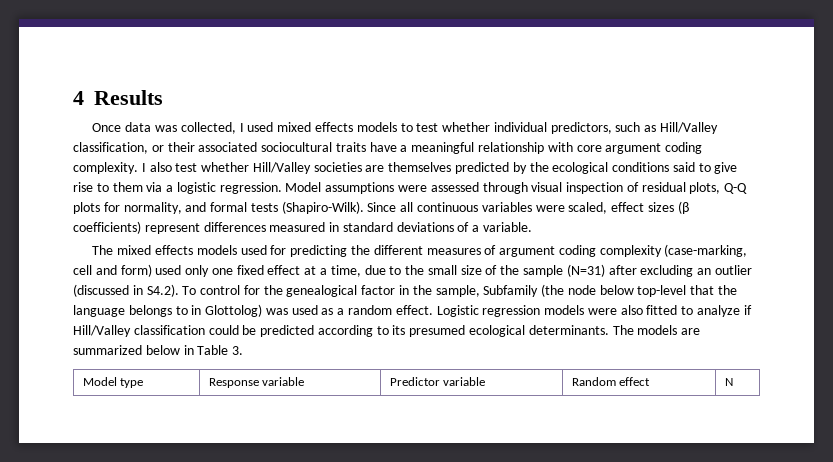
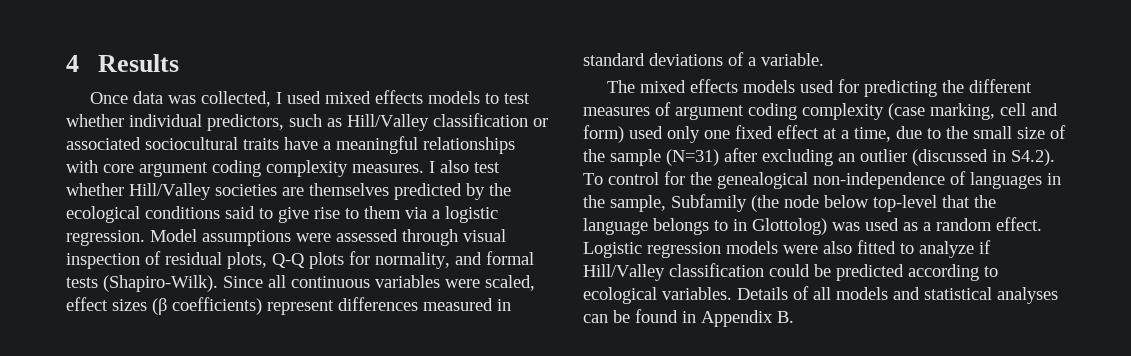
- Once data was collected, I used mixed effects models to test whether individual predictors, such as Hill/Valley classification, or their associated sociocultural traits have a meaningful relationship with core argument coding complexity.
+ Once data was collected, I used mixed effects models to test whether individual predictors, such as Hill/Valley classification or associated sociocultural traits have a meaningful relationships with core argument coding complexity measures.
- The mixed effects models used for predicting the different measures of argument coding complexity (case-marking, cell and form) used only one fixed effect at a time, due to the small size of the sample (N=31) after excluding an outlier (discussed in S4.2). To control for the genealogical factor in the sample, Subfamily (the node below top-level that the language belongs to in Glottolog) was used as a random effect.
+ The mixed effects models used for predicting the different measures of argument coding complexity (case marking, cell and form) used only one fixed effect at a time, due to the small size of the sample (N=31) after excluding an outlier (discussed in S4.2). To control for the genealogical non-independence of languages in the sample, Subfamily (the node below top-level that the language belongs to in Glottolog) was used as a random effect.
- Logistic regression models were also fitted to analyze if Hill/Valley classification could be predicted according to its presumed ecological determinants. The models are summarized below in Table 3.
- Model type | Response variable | Predictor variable | Random effect | N
+ Logistic regression models were also fitted to analyze if Hill/Valley classification could be predicted according to ecological variables. Details of all models and statistical analyses can be found in Appendix B.

